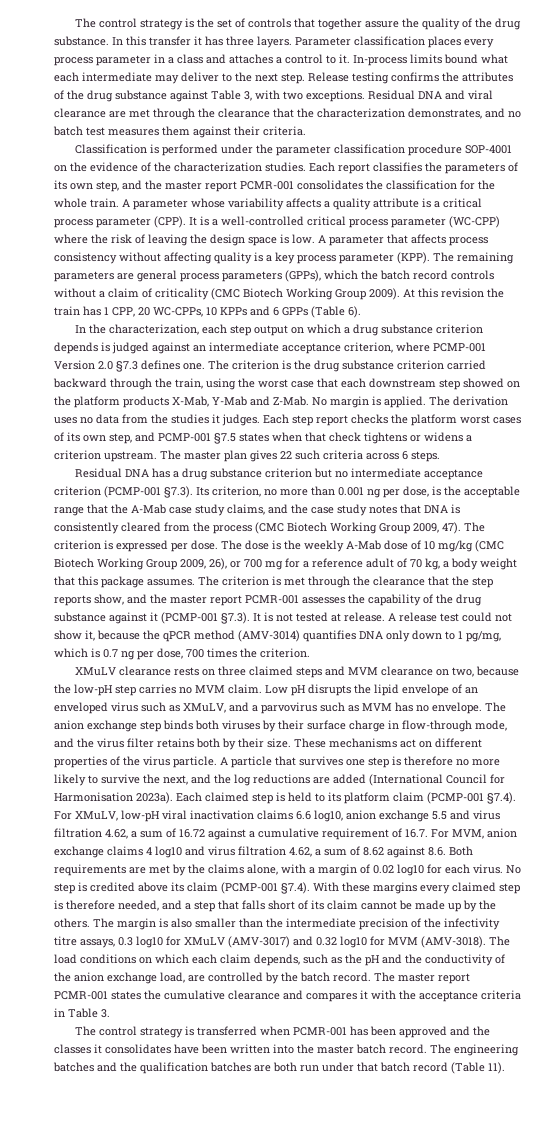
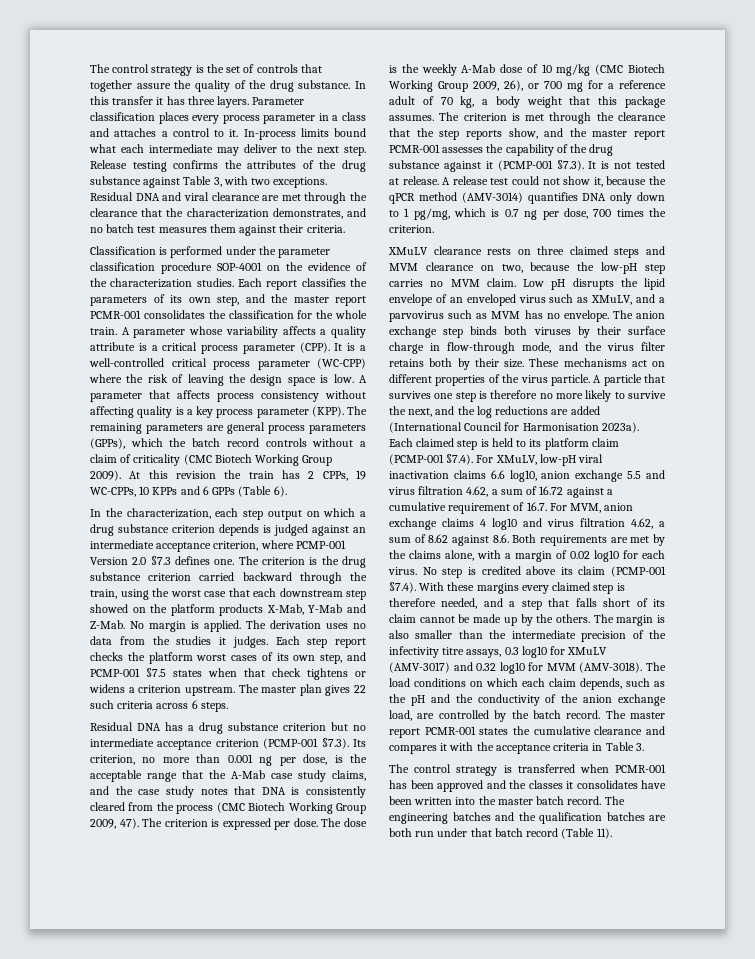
- At this revision the train has 1 CPP, 20 WC-CPPs, 10 KPPs and 6 GPPs (Table 6).
+ At this revision the train has 2 CPPs, 19 WC-CPPs, 10 KPPs and 6 GPPs (Table 6).

